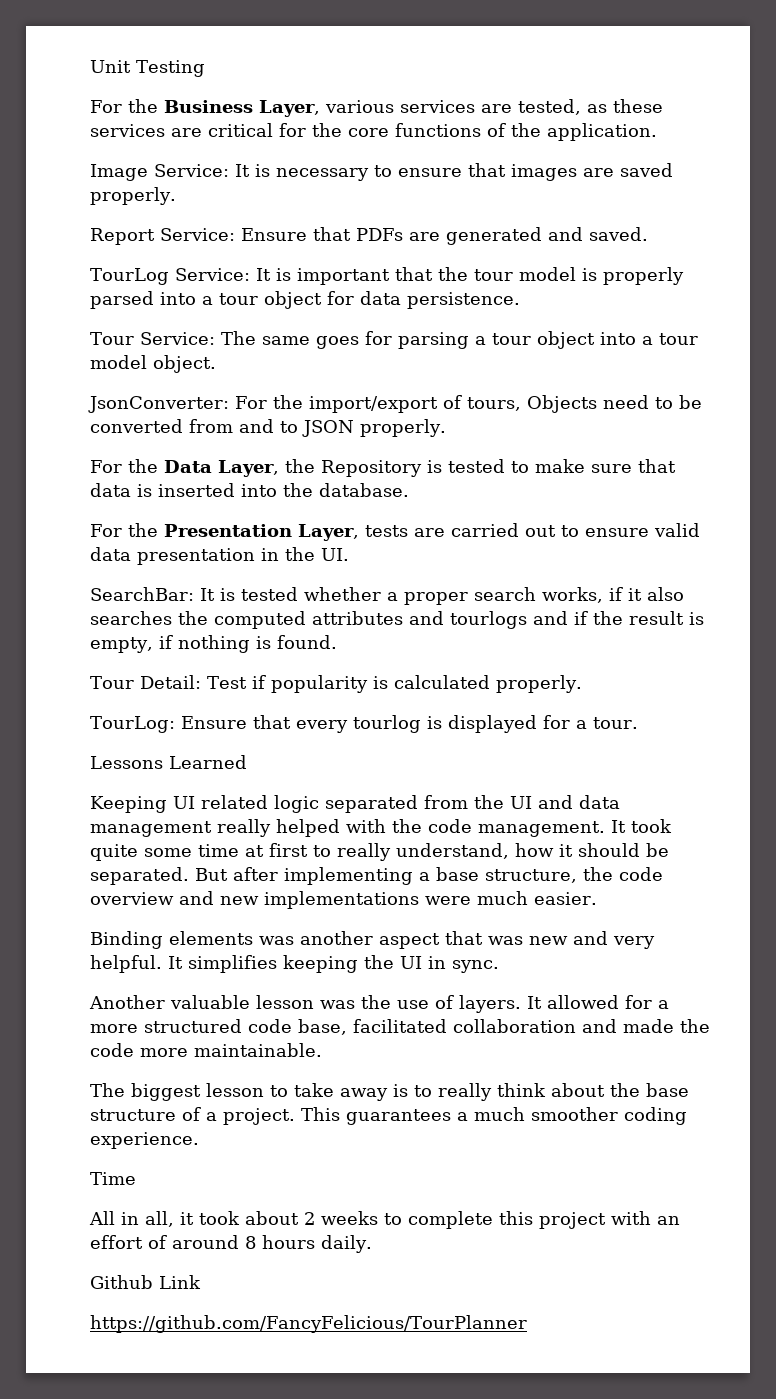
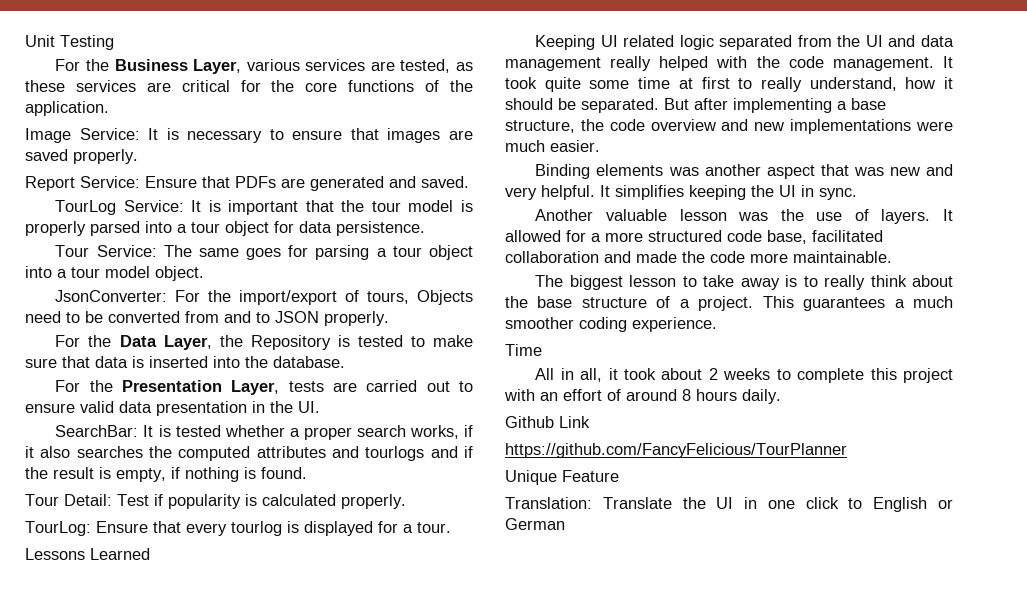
+ Unique Feature
+ Translation: Translate the UI in one click to English or German

